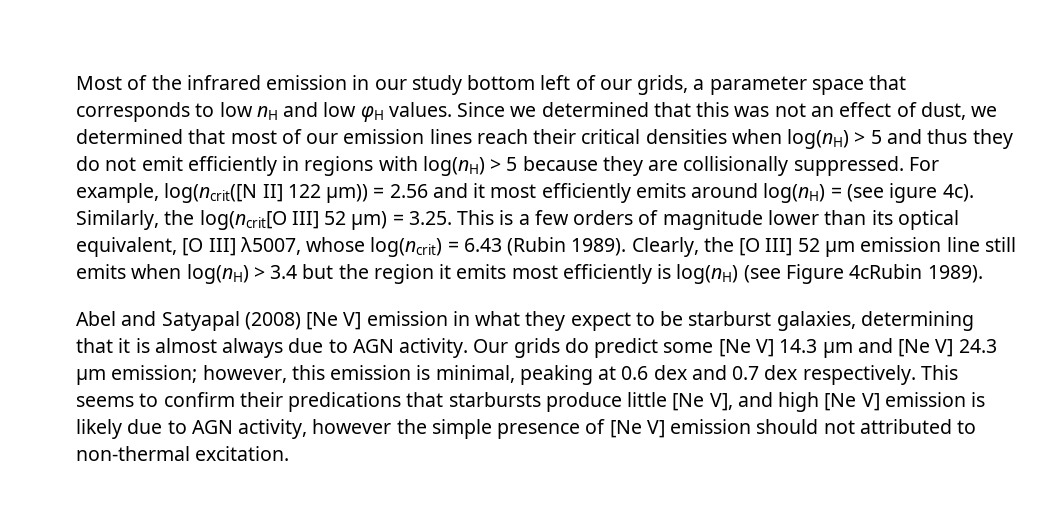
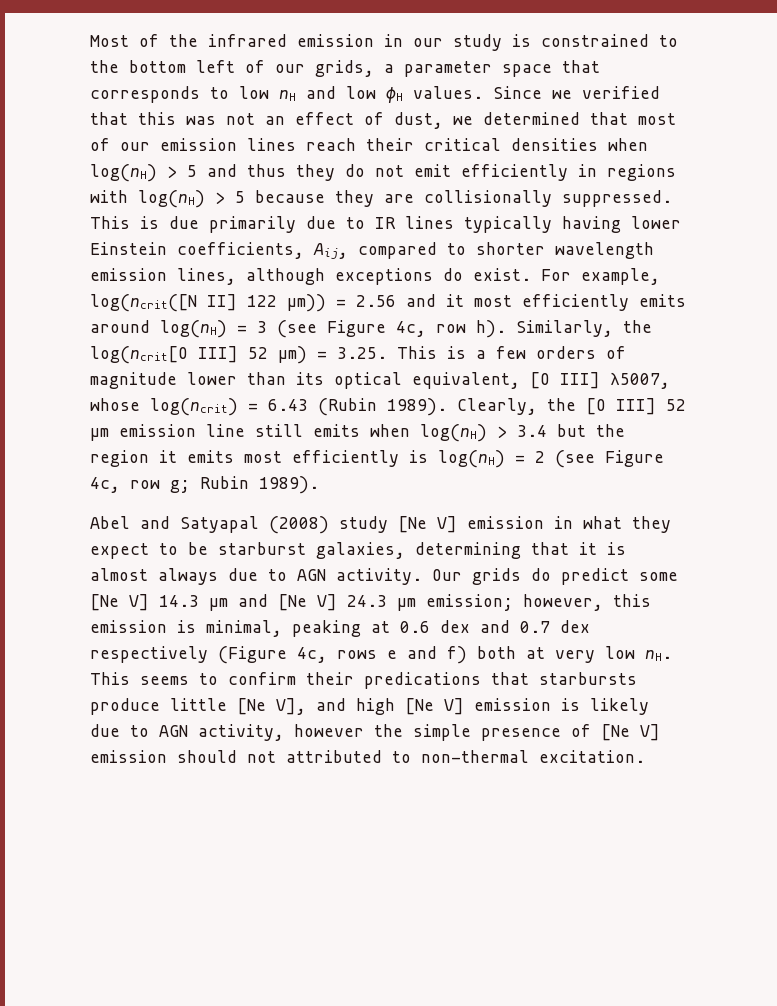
- Most of the infrared emission in our study bottom left of our grids, a parameter space that corresponds to low nH and low φH values.
+ Most of the infrared emission in our study is constrained to the bottom left of our grids, a parameter space that corresponds to low nH and low φH values.
- Since we determined that this was not an effect of dust, we determined that most of our emission lines reach their critical densities when log(nH) > 5 and thus they do not emit efficiently in regions with log(nH) > 5 because they are collisionally suppressed.
+ Since we verified that this was not an effect of dust, we determined that most of our emission lines reach their critical densities when log(nH) > 5 and thus they do not emit efficiently in regions with log(nH) > 5 because they are collisionally suppressed.
+ This is due primarily due to IR lines typically having lower Einstein coefficients, Aij, compared to shorter wavelength emission lines, although exceptions do exist.
- For example, log(ncrit([N II] 122 µm)) = 2.56 and it most efficiently emits around log(nH) = (see igure 4c).
+ For example, log(ncrit([N II] 122 µm)) = 2.56 and it most efficiently emits around log(nH) = 3 (see Figure 4c, row h).
- Clearly, the [O III] 52 µm emission line still emits when log(nH) > 3.4 but the region it emits most efficiently is log(nH) (see Figure 4cRubin 1989).
+ Clearly, the [O III] 52 µm emission line still emits when log(nH) > 3.4 but the region it emits most efficiently is log(nH) = 2 (see Figure 4c, row g; Rubin 1989).
- Abel and Satyapal (2008) [Ne V] emission in what they expect to be starburst galaxies, determining that it is almost always due to AGN activity.
+ Abel and Satyapal (2008) study [Ne V] emission in what they expect to be starburst galaxies, determining that it is almost always due to AGN activity.
- Our grids do predict some [Ne V] 14.3 µm and [Ne V] 24.3 µm emission; however, this emission is minimal, peaking at 0.6 dex and 0.7 dex respectively.
+ Our grids do predict some [Ne V] 14.3 µm and [Ne V] 24.3 µm emission; however, this emission is minimal, peaking at 0.6 dex and 0.7 dex respectively (Figure 4c, rows e and f) both at very low nH.

